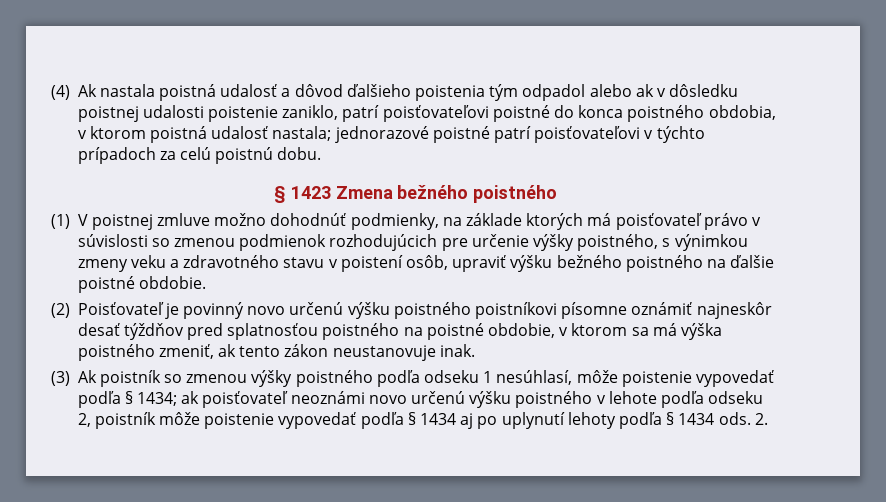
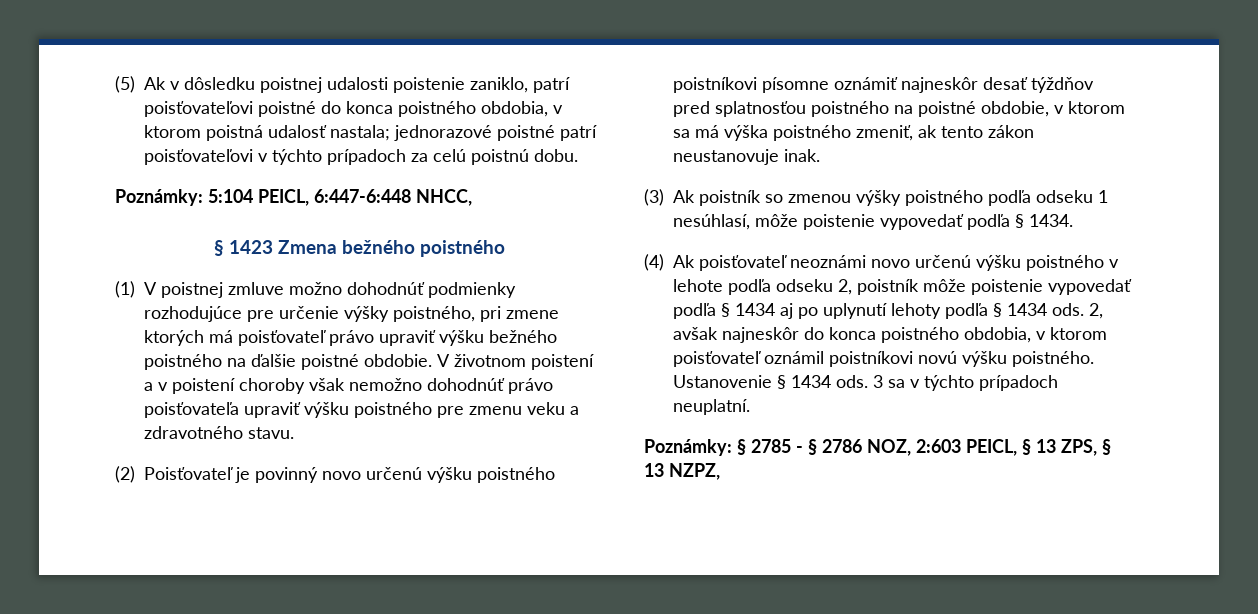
- (4) Ak nastala poistná udalosť a dôvod ďalšieho poistenia tým odpadol alebo ak v dôsledku poistnej udalosti poistenie zaniklo, patrí poisťovateľovi poistné do konca poistného obdobia, v ktorom poistná udalosť nastala; jednorazové poistné patrí poisťovateľovi v týchto prípadoch za celú poistnú dobu.
+ (5) Ak v dôsledku poistnej udalosti poistenie zaniklo, patrí poisťovateľovi poistné do konca poistného obdobia, v ktorom poistná udalosť nastala; jednorazové poistné patrí poisťovateľovi v týchto prípadoch za celú poistnú dobu.
+ Poznámky: 5:104 PEICL, 6:447-6:448 NHCC,
- (1) V poistnej zmluve možno dohodnúť podmienky, na základe ktorých má poisťovateľ právo v súvislosti so zmenou podmienok rozhodujúcich pre určenie výšky poistného, s výnimkou zmeny veku a zdravotného stavu v poistení osôb, upraviť výšku bežného poistného na ďalšie poistné obdobie.
+ (1) V poistnej zmluve možno dohodnúť podmienky rozhodujúce pre určenie výšky poistného, pri zmene ktorých má poisťovateľ právo upraviť výšku bežného poistného na ďalšie poistné obdobie. V životnom poistení a v poistení choroby však nemožno dohodnúť právo poisťovateľa upraviť výšku poistného pre zmenu veku a zdravotného stavu.
- (3) Ak poistník so zmenou výšky poistného podľa odseku 1 nesúhlasí, môže poistenie vypovedať podľa § 1434; ak poisťovateľ neoznámi novo určenú výšku poistného v lehote podľa odseku 2, poistník môže poistenie vypovedať podľa § 1434 aj po uplynutí lehoty podľa § 1434 ods.
+ (3) Ak poistník so zmenou výšky poistného podľa odseku 1 nesúhlasí, môže poistenie vypovedať podľa § 1434.
+ (4) Ak poisťovateľ neoznámi novo určenú výšku poistného v lehote podľa odseku 2, poistník môže poistenie vypovedať podľa § 1434 aj po uplynutí lehoty podľa § 1434 ods.
- 2.
+ 2, avšak najneskôr do konca poistného obdobia, v ktorom poisťovateľ oznámil poistníkovi novú výšku poistného. Ustanovenie § 1434 ods. 3 sa v týchto prípadoch neuplatní.
+ Poznámky: § 2785 - § 2786 NOZ, 2:603 PEICL, § 13 ZPS, § 13 NZPZ,

